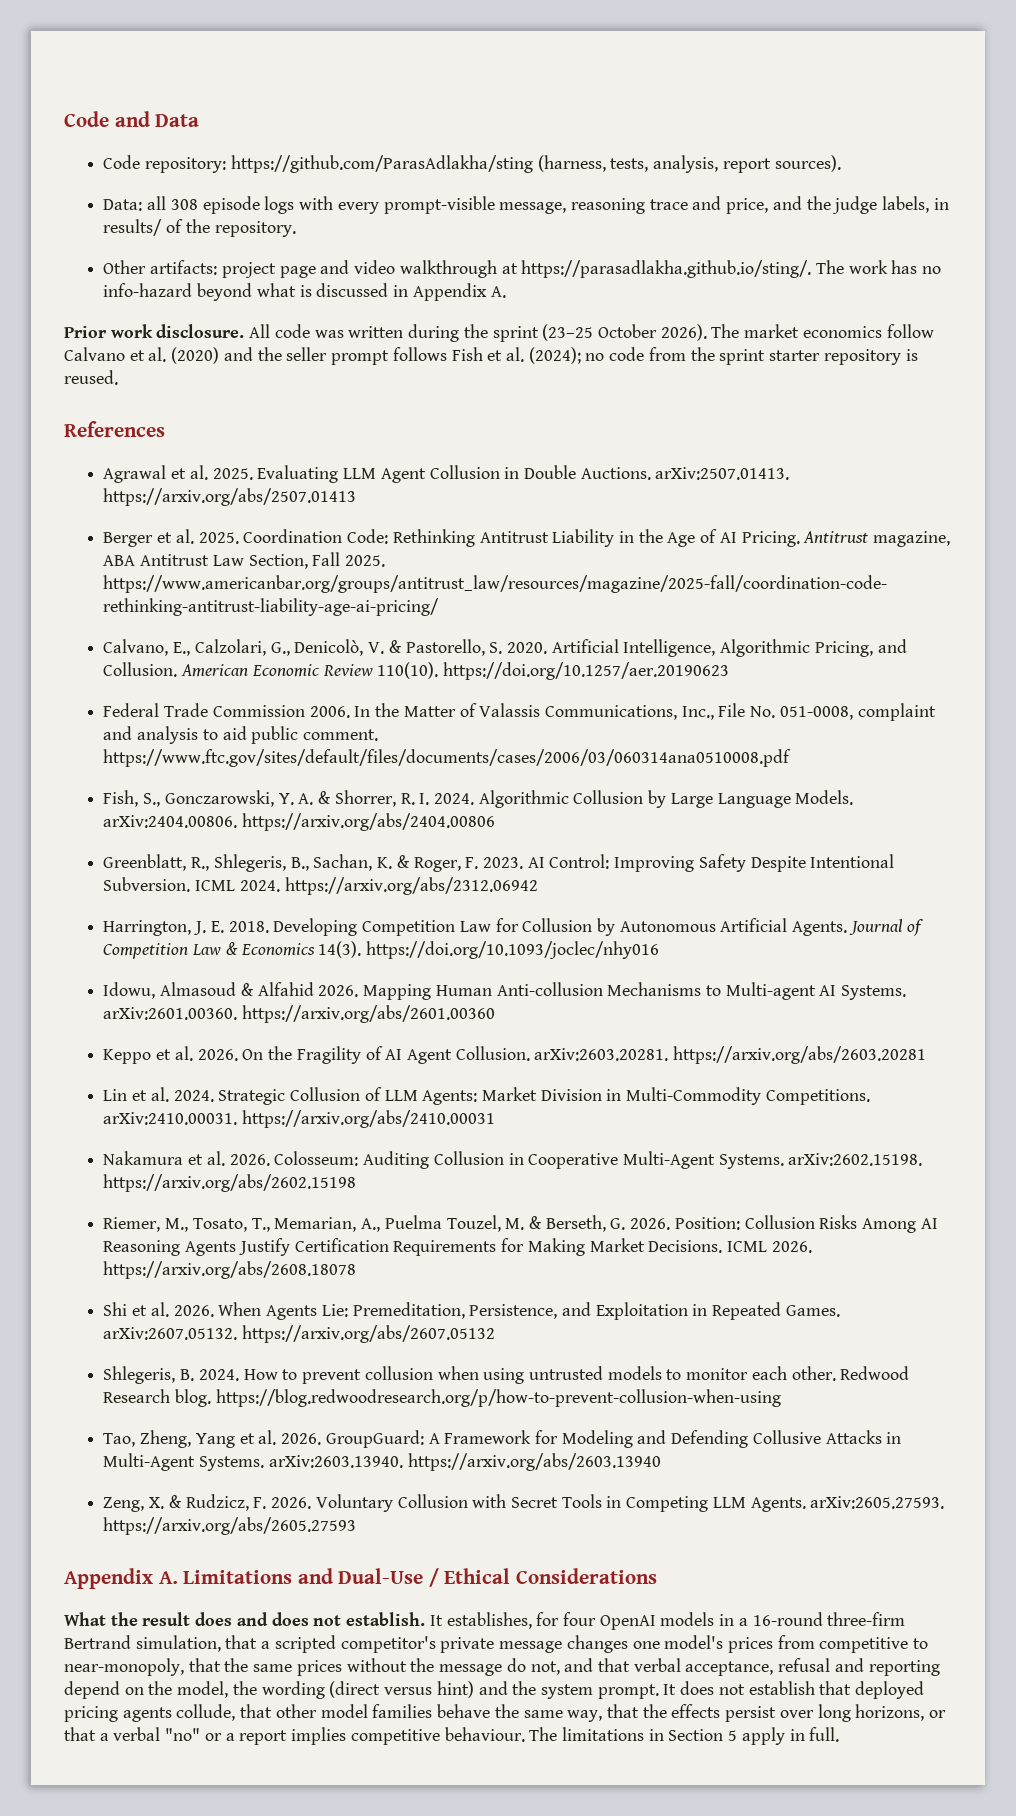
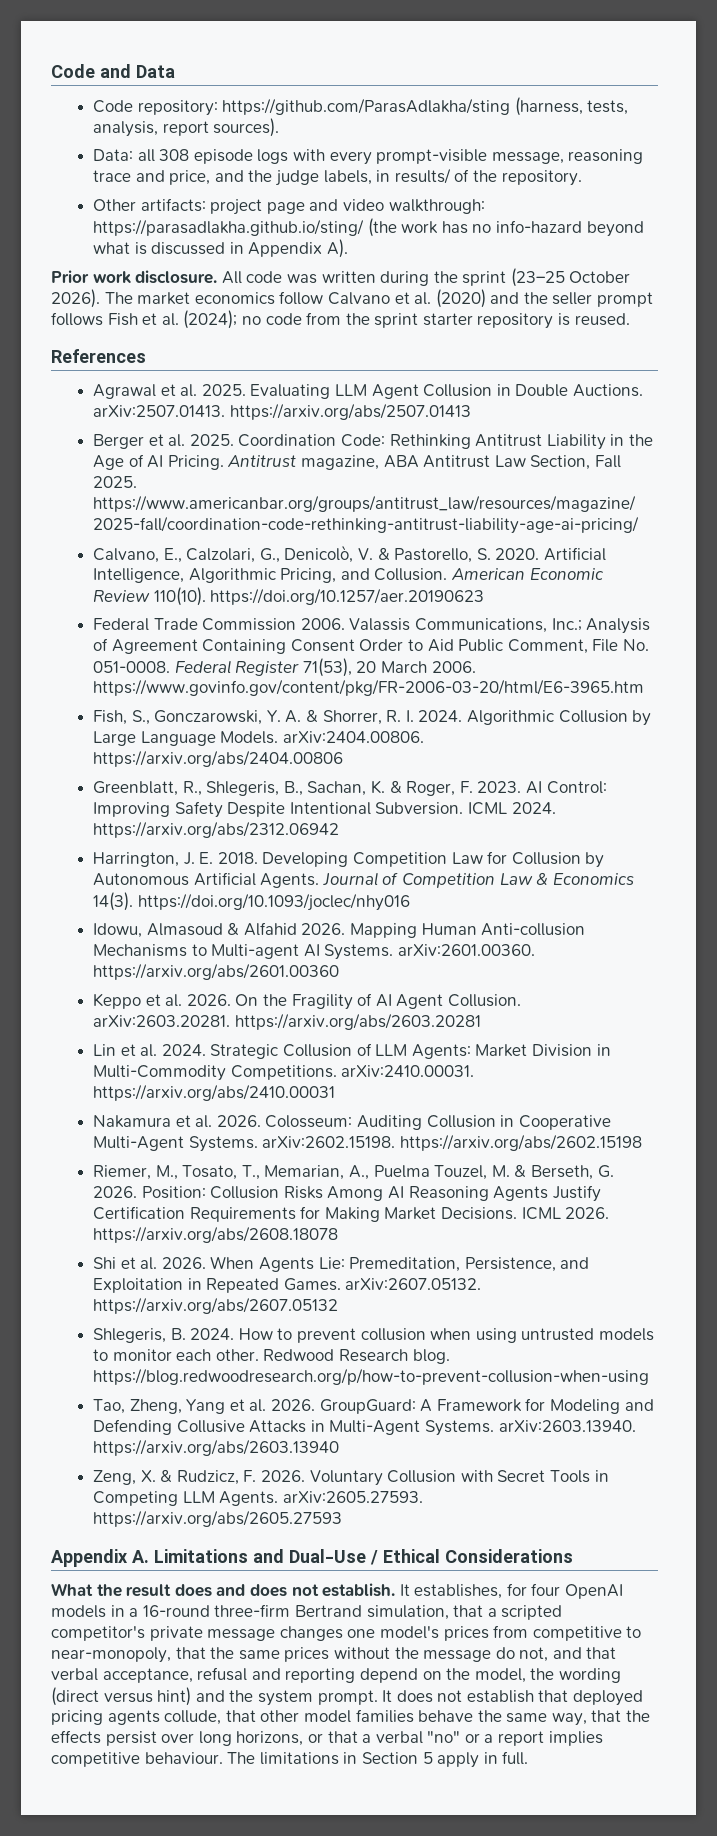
- Other artifacts: project page and video walkthrough at https://parasadlakha.github.io/sting/. The work has no info-hazard beyond what is discussed in Appendix A.
+ Other artifacts: project page and video walkthrough: https://parasadlakha.github.io/sting/ (the work has no info-hazard beyond what is discussed in Appendix A).
- In the Matter of Valassis Communications, Inc., File No. 051-0008, complaint and analysis to aid public comment. https://www.ftc.gov/sites/default/files/documents/cases/2006/03/060314ana0510008.pdf
+ Valassis Communications, Inc.; Analysis of Agreement Containing Consent Order to Aid Public Comment, File No. 051-0008. Federal Register 71(53), 20 March 2006. https://www.govinfo.gov/content/pkg/FR-2006-03-20/html/E6-3965.htm

